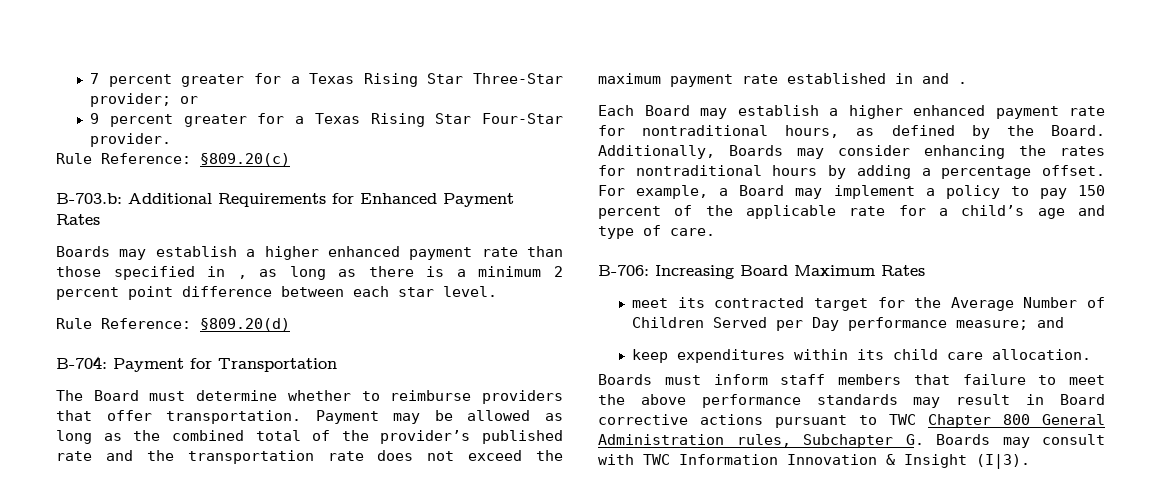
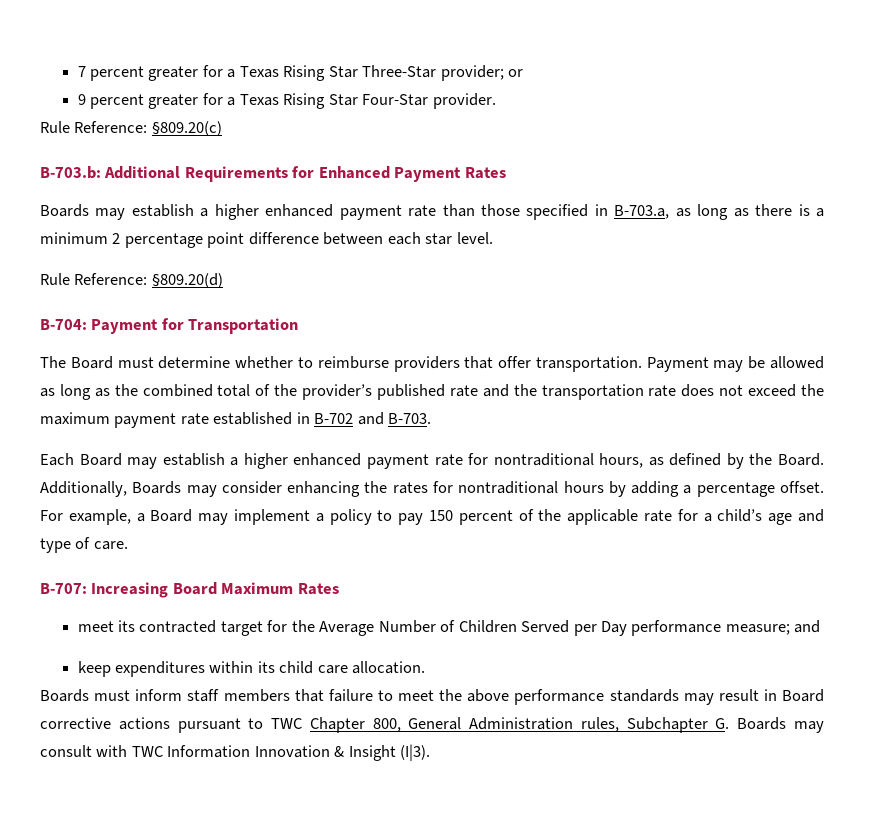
- Boards may establish a higher enhanced payment rate than those specified in , as long as there is a minimum 2 percent point difference between each star level.
+ Boards may establish a higher enhanced payment rate than those specified in B-703.a, as long as there is a minimum 2 percentage point difference between each star level.
- Payment may be allowed as long as the combined total of the provider’s published rate and the transportation rate does not exceed the maximum payment rate established in and .
+ Payment may be allowed as long as the combined total of the provider’s published rate and the transportation rate does not exceed the maximum payment rate established in B-702 and B-703.
- B-706: Increasing Board Maximum Rates
+ B-707: Increasing Board Maximum Rates
- Boards must inform staff members that failure to meet the above performance standards may result in Board corrective actions pursuant to TWC Chapter 800 General Administration rules, Subchapter G. Boards may consult with TWC Information Innovation & Insight (I|3).
+ Boards must inform staff members that failure to meet the above performance standards may result in Board corrective actions pursuant to TWC Chapter 800, General Administration rules, Subchapter G. Boards may consult with TWC Information Innovation & Insight (I|3).

